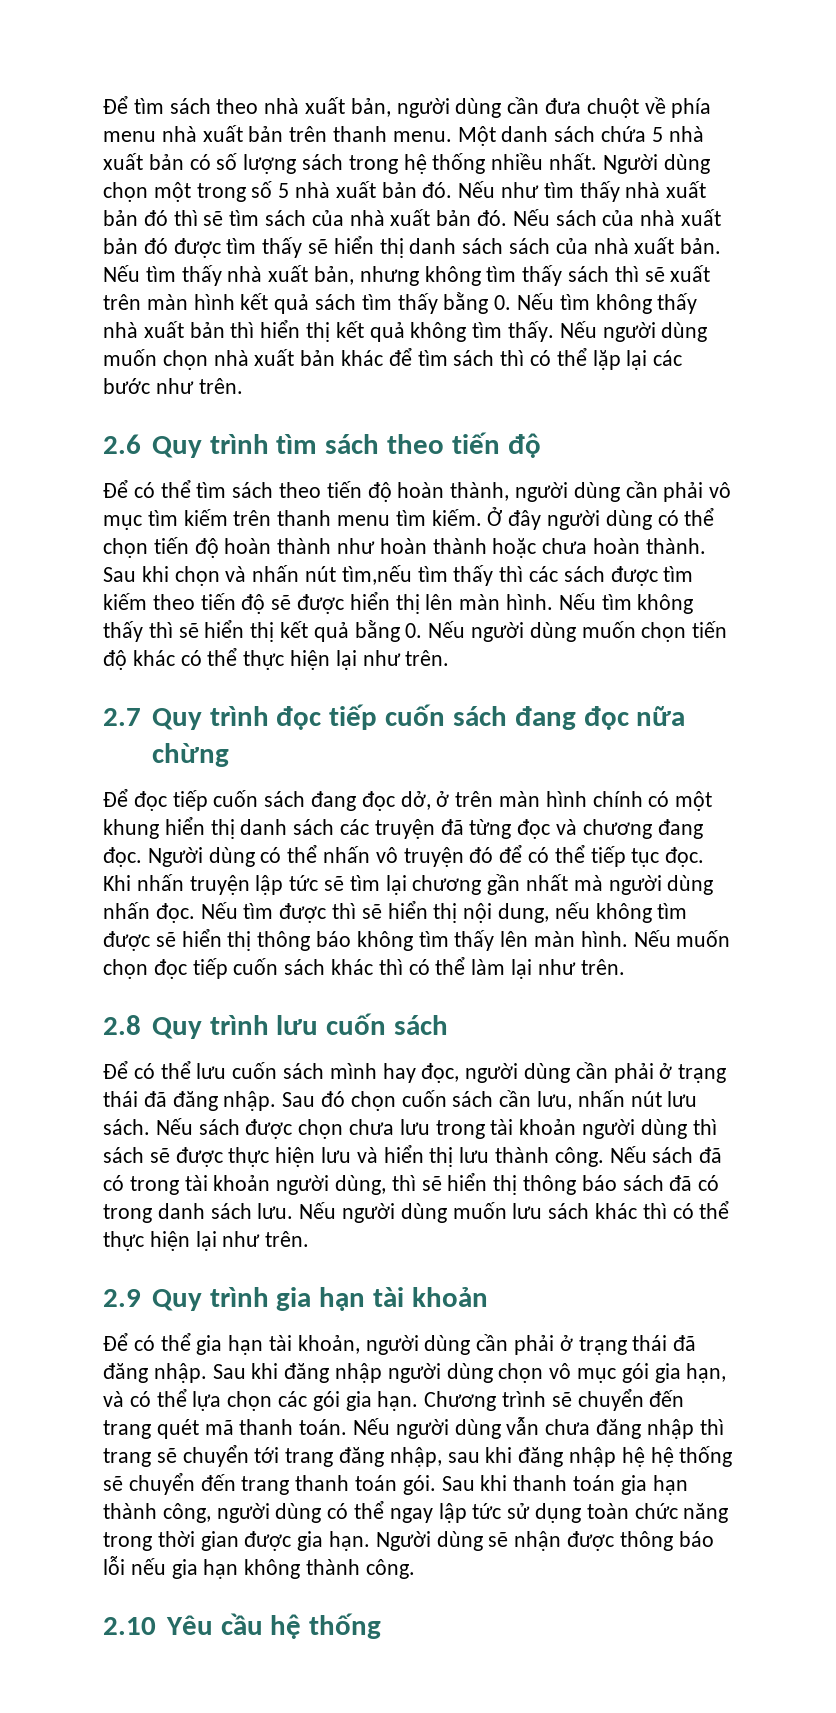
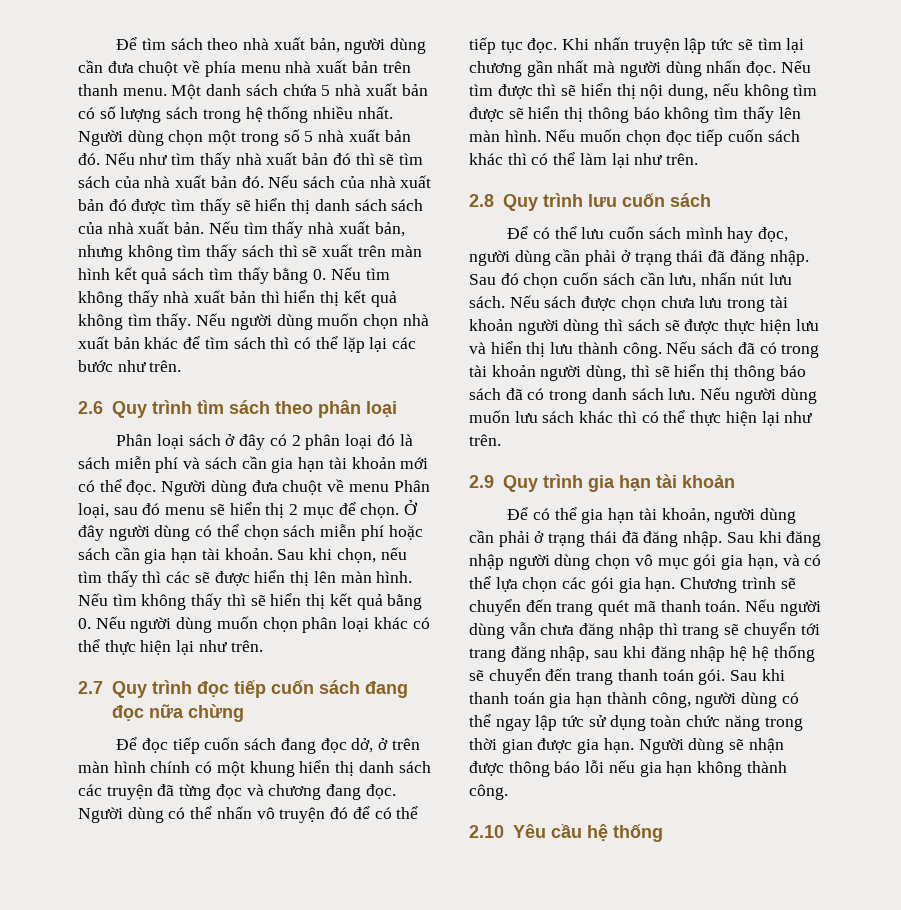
- 2.6 Quy trình tìm sách theo tiến độ
- Để có thể tìm sách theo tiến độ hoàn thành, người dùng cần phải vô mục tìm kiếm trên thanh menu tìm kiếm.
+ 2.6 Quy trình tìm sách theo phân loại
+ Phân loại sách ở đây có 2 phân loại đó là sách miễn phí và sách cần gia hạn tài khoản mới có thể đọc. Người dùng đưa chuột về menu Phân loại, sau đó menu sẽ hiển thị 2 mục để chọn.
- Ở đây người dùng có thể chọn tiến độ hoàn thành như hoàn thành hoặc chưa hoàn thành. Sau khi chọn và nhấn nút tìm,nếu tìm thấy thì các sách được tìm kiếm theo tiến độ sẽ được hiển thị lên màn hình.
+ Ở đây người dùng có thể chọn sách miễn phí hoặc sách cần gia hạn tài khoản. Sau khi chọn, nếu tìm thấy thì các sẽ được hiển thị lên màn hình.
- Nếu tìm không thấy thì sẽ hiển thị kết quả bằng 0. Nếu người dùng muốn chọn tiến độ khác có thể thực hiện lại như trên.
+ Nếu tìm không thấy thì sẽ hiển thị kết quả bằng 0. Nếu người dùng muốn chọn phân loại khác có thể thực hiện lại như trên.

